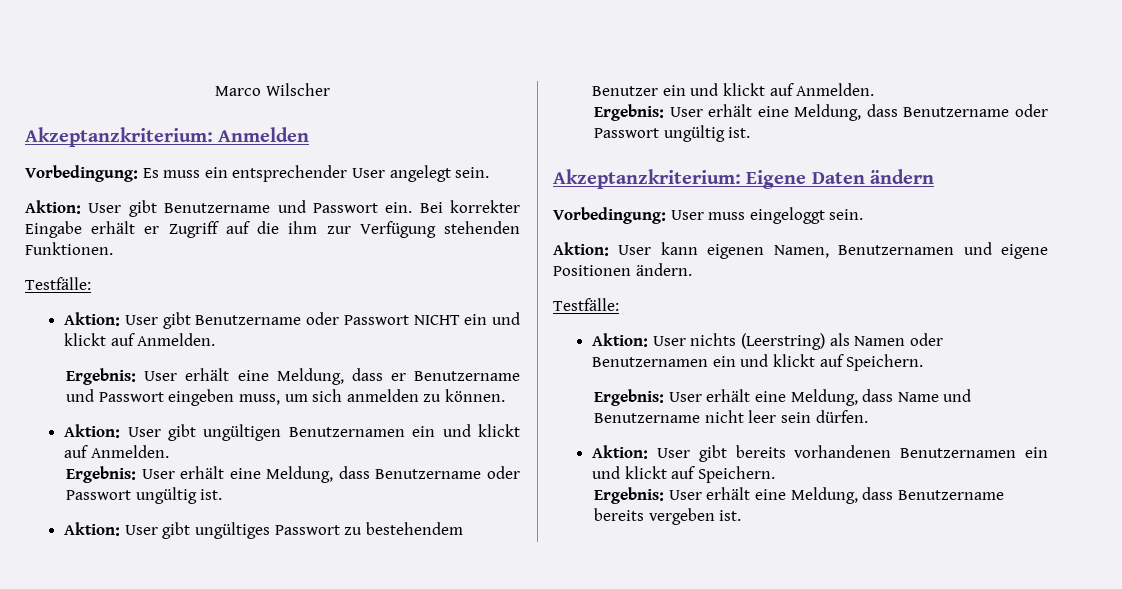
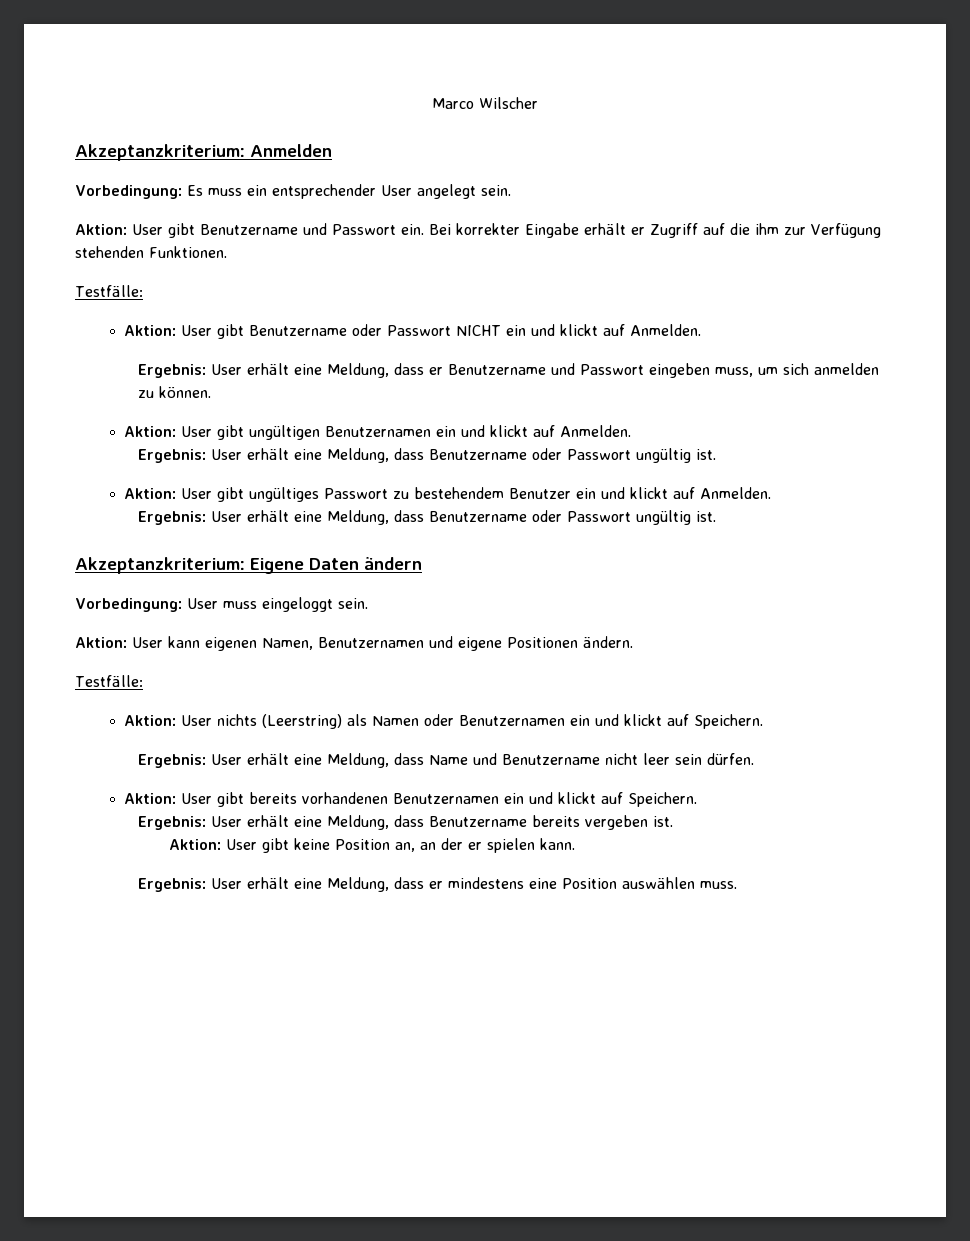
+ Aktion: User gibt keine Position an, an der er spielen kann.
+ Ergebnis: User erhält eine Meldung, dass er mindestens eine Position auswählen muss.

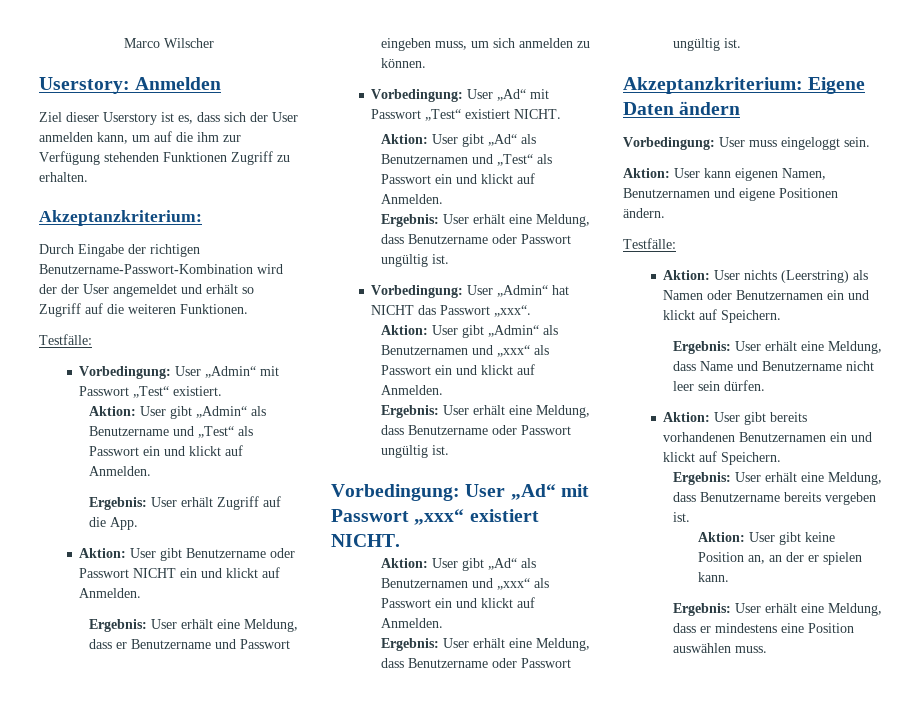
- Akzeptanzkriterium: Anmelden
+ Userstory: Anmelden
- Vorbedingung: Es muss ein entsprechender User angelegt sein.
- Aktion: User gibt Benutzername und Passwort ein. Bei korrekter Eingabe erhält er Zugriff auf die ihm zur Verfügung stehenden Funktionen.
+ Ziel dieser Userstory ist es, dass sich der User anmelden kann, um auf die ihm zur Verfügung stehenden Funktionen Zugriff zu erhalten.
+ Akzeptanzkriterium:
+ Durch Eingabe der richtigen Benutzername-Passwort-Kombination wird der der User angemeldet und erhält so Zugriff auf die weiteren Funktionen.
  Testfälle:
+ Vorbedingung: User „Admin“ mit Passwort „Test“ existiert.
+ Aktion: User gibt „Admin“ als Benutzername und „Test“ als Passwort ein und klickt auf Anmelden.
+ Ergebnis: User erhält Zugriff auf die App.
- Aktion: User gibt ungültigen Benutzernamen ein und klickt auf Anmelden.
+ Vorbedingung: User „Ad“ mit Passwort „Test“ existiert NICHT.
+ Aktion: User gibt „Ad“ als Benutzernamen und „Test“ als Passwort ein und klickt auf Anmelden.
- Aktion: User gibt ungültiges Passwort zu bestehendem Benutzer ein und klickt auf Anmelden.
+ Vorbedingung: User „Admin“ hat NICHT das Passwort „xxx“.
+ Aktion: User gibt „Admin“ als Benutzernamen und „xxx“ als Passwort ein und klickt auf Anmelden.
+ Ergebnis: User erhält eine Meldung, dass Benutzername oder Passwort ungültig ist.
+ Vorbedingung: User „Ad“ mit Passwort „xxx“ existiert NICHT.
+ Aktion: User gibt „Ad“ als Benutzernamen und „xxx“ als Passwort ein und klickt auf Anmelden.

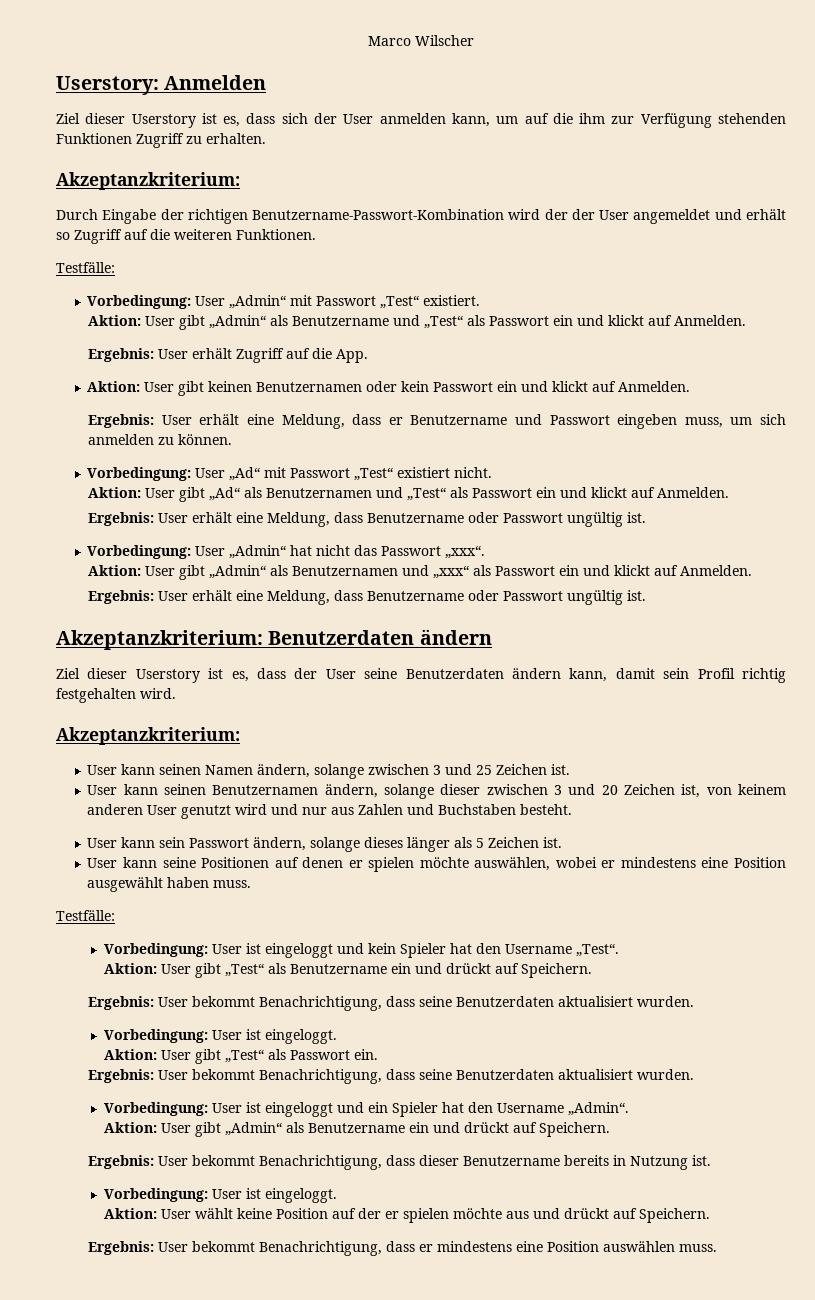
- Aktion: User gibt Benutzername oder Passwort NICHT ein und klickt auf Anmelden.
+ Aktion: User gibt keinen Benutzernamen oder kein Passwort ein und klickt auf Anmelden.
- Vorbedingung: User „Ad“ mit Passwort „Test“ existiert NICHT.
+ Vorbedingung: User „Ad“ mit Passwort „Test“ existiert nicht.
- Vorbedingung: User „Admin“ hat NICHT das Passwort „xxx“.
+ Vorbedingung: User „Admin“ hat nicht das Passwort „xxx“.
- Vorbedingung: User „Ad“ mit Passwort „xxx“ existiert NICHT.
- Aktion: User gibt „Ad“ als Benutzernamen und „xxx“ als Passwort ein und klickt auf Anmelden.
- Ergebnis: User erhält eine Meldung, dass Benutzername oder Passwort ungültig ist.
- Akzeptanzkriterium: Eigene Daten ändern
- Vorbedingung: User muss eingeloggt sein.
- Aktion: User kann eigenen Namen, Benutzernamen und eigene Positionen ändern.
+ Akzeptanzkriterium: Benutzerdaten ändern
+ Ziel dieser Userstory ist es, dass der User seine Benutzerdaten ändern kann, damit sein Profil richtig festgehalten wird.
+ Akzeptanzkriterium:
+ User kann seinen Namen ändern, solange zwischen 3 und 25 Zeichen ist.
+ User kann seinen Benutzernamen ändern, solange dieser zwischen 3 und 20 Zeichen ist, von keinem anderen User genutzt wird und nur aus Zahlen und Buchstaben besteht.
+ User kann sein Passwort ändern, solange dieses länger als 5 Zeichen ist.
+ User kann seine Positionen auf denen er spielen möchte auswählen, wobei er mindestens eine Position ausgewählt haben muss.
  Testfälle:
- Aktion: User nichts (Leerstring) als Namen oder Benutzernamen ein und klickt auf Speichern.
- Ergebnis: User erhält eine Meldung, dass Name und Benutzername nicht leer sein dürfen.
- Aktion: User gibt bereits vorhandenen Benutzernamen ein und klickt auf Speichern.
- Ergebnis: User erhält eine Meldung, dass Benutzername bereits vergeben ist.
- Aktion: User gibt keine Position an, an der er spielen kann.
- Ergebnis: User erhält eine Meldung, dass er mindestens eine Position auswählen muss.
+ Vorbedingung: User ist eingeloggt und kein Spieler hat den Username „Test“.
+ Aktion: User gibt „Test“ als Benutzername ein und drückt auf Speichern.
+ Ergebnis: User bekommt Benachrichtigung, dass seine Benutzerdaten aktualisiert wurden.
+ Vorbedingung: User ist eingeloggt.
+ Aktion: User gibt „Test“ als Passwort ein.
+ Ergebnis: User bekommt Benachrichtigung, dass seine Benutzerdaten aktualisiert wurden.
+ Vorbedingung: User ist eingeloggt und ein Spieler hat den Username „Admin“.
+ Aktion: User gibt „Admin“ als Benutzername ein und drückt auf Speichern.
+ Ergebnis: User bekommt Benachrichtigung, dass dieser Benutzername bereits in Nutzung ist.
+ Vorbedingung: User ist eingeloggt.
+ Aktion: User wählt keine Position auf der er spielen möchte aus und drückt auf Speichern.
+ Ergebnis: User bekommt Benachrichtigung, dass er mindestens eine Position auswählen muss.

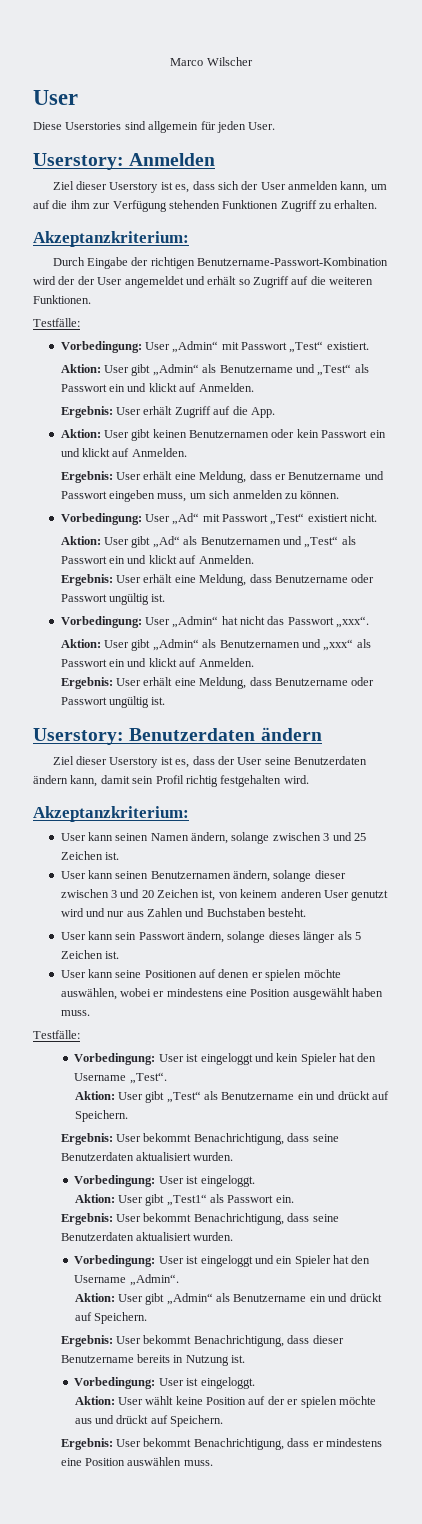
  Marco Wilscher
+ User
+ Diese Userstories sind allgemein für jeden User.
- Akzeptanzkriterium: Benutzerdaten ändern
+ Userstory: Benutzerdaten ändern
- Aktion: User gibt „Test“ als Passwort ein.
+ Aktion: User gibt „Test1“ als Passwort ein.

